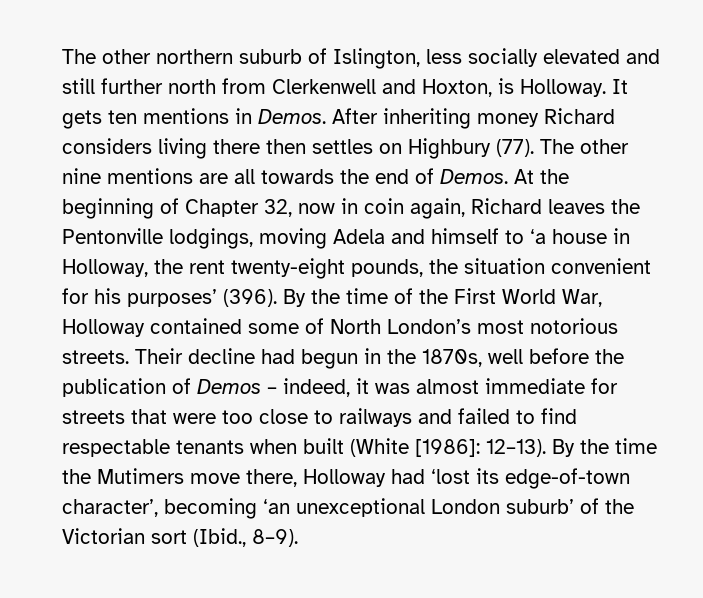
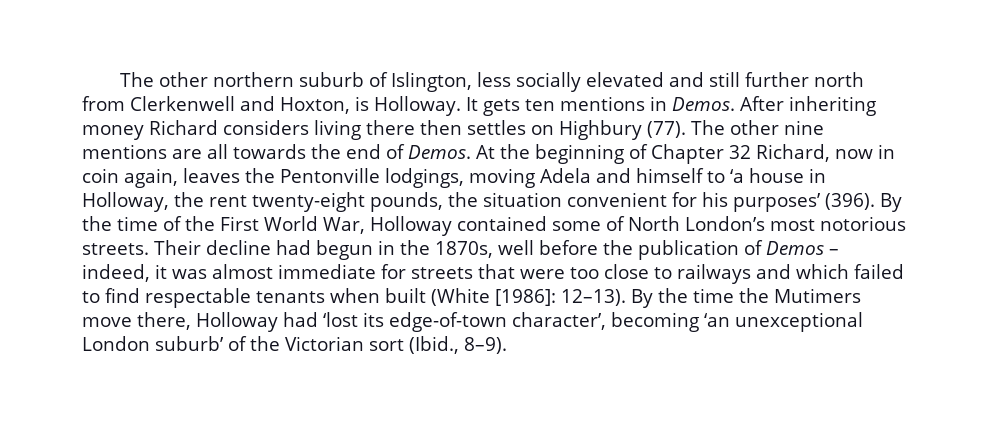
- At the beginning of Chapter 32, now in coin again, Richard leaves the Pentonville lodgings, moving Adela and himself to ‘a house in Holloway, the rent twenty-eight pounds, the situation convenient for his purposes’ (396).
+ At the beginning of Chapter 32 Richard, now in coin again, leaves the Pentonville lodgings, moving Adela and himself to ‘a house in Holloway, the rent twenty-eight pounds, the situation convenient for his purposes’ (396).
- Their decline had begun in the 1870s, well before the publication of Demos – indeed, it was almost immediate for streets that were too close to railways and failed to find respectable tenants when built (White [1986]: 12–13).
+ Their decline had begun in the 1870s, well before the publication of Demos – indeed, it was almost immediate for streets that were too close to railways and which failed to find respectable tenants when built (White [1986]: 12–13).

